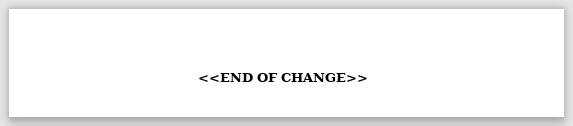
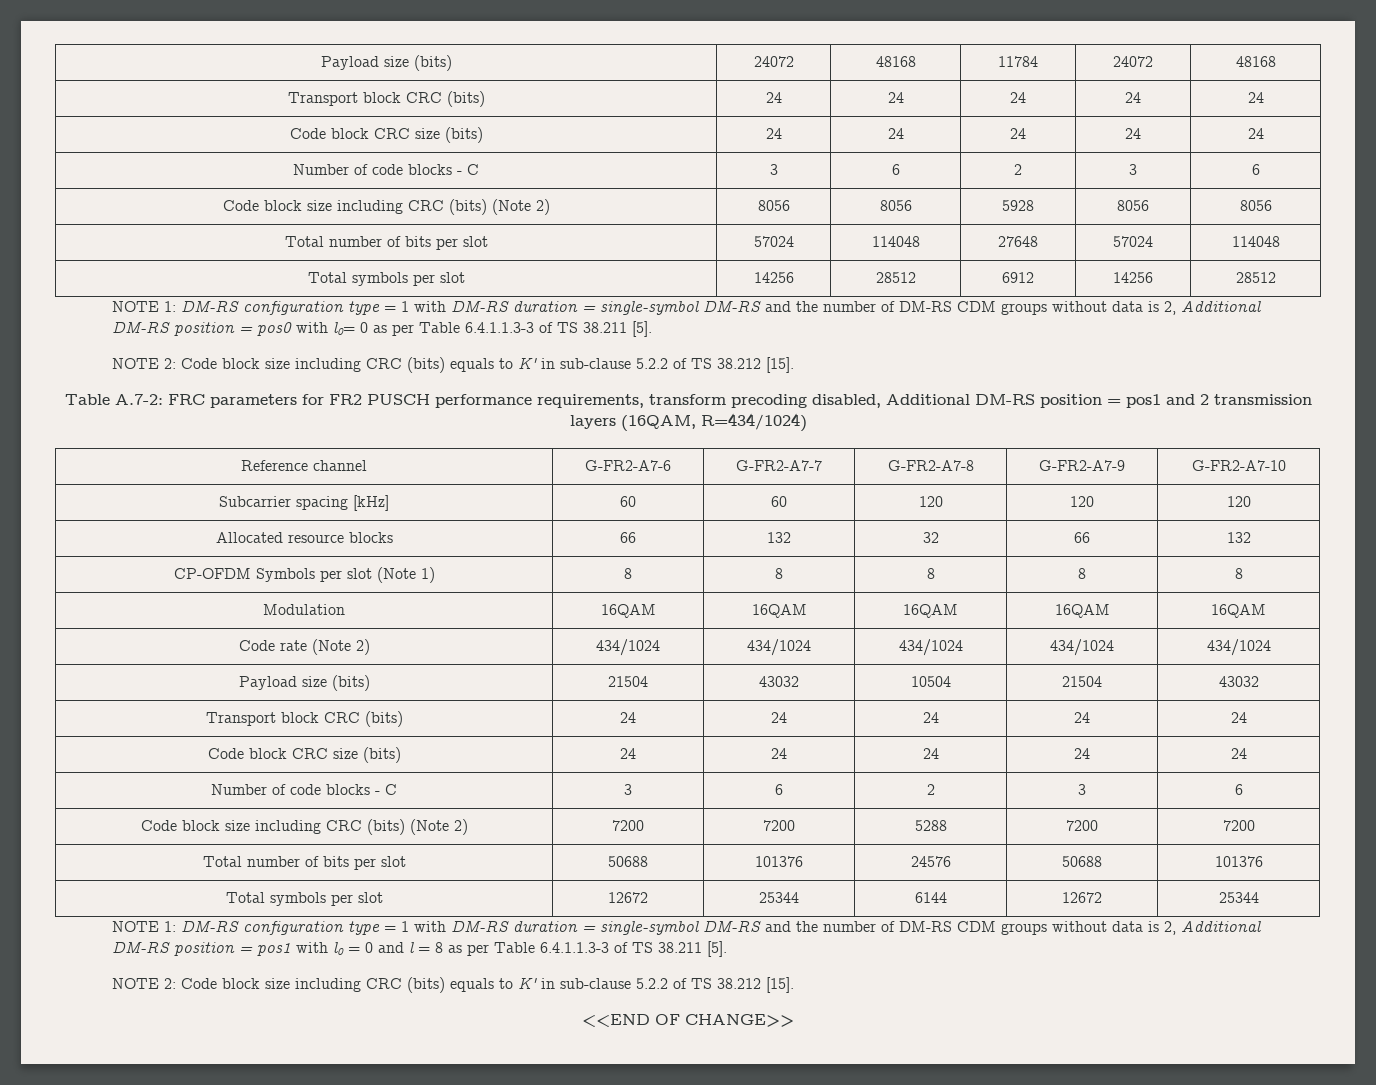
+ Payload size (bits) | 24072 | 48168 | 11784 | 24072 | 48168
+ Transport block CRC (bits) | 24 | 24 | 24 | 24 | 24
+ Code block CRC size (bits) | 24 | 24 | 24 | 24 | 24
+ Number of code blocks - C | 3 | 6 | 2 | 3 | 6
+ Code block size including CRC (bits) (Note 2) | 8056 | 8056 | 5928 | 8056 | 8056
+ Total number of bits per slot | 57024 | 114048 | 27648 | 57024 | 114048
+ Total symbols per slot | 14256 | 28512 | 6912 | 14256 | 28512
+ NOTE 1: DM-RS configuration type = 1 with DM-RS duration = single-symbol DM-RS and the number of DM-RS CDM groups without data is 2, Additional DM-RS position = pos0 with l0= 0 as per Table 6.4.1.1.3-3 of TS 38.211 [5].
+ NOTE 2: Code block size including CRC (bits) equals to K' in sub-clause 5.2.2 of TS 38.212 [15].
+ Table A.7-2: FRC parameters for FR2 PUSCH performance requirements, transform precoding disabled, Additional DM-RS position = pos1 and 2 transmission layers (16QAM, R=434/1024)
+ Reference channel | G-FR2-A7-6 | G-FR2-A7-7 | G-FR2-A7-8 | G-FR2-A7-9 | G-FR2-A7-10
+ Subcarrier spacing [kHz] | 60 | 60 | 120 | 120 | 120
+ Allocated resource blocks | 66 | 132 | 32 | 66 | 132
+ CP-OFDM Symbols per slot (Note 1) | 8 | 8 | 8 | 8 | 8
+ Modulation | 16QAM | 16QAM | 16QAM | 16QAM | 16QAM
+ Code rate (Note 2) | 434/1024 | 434/1024 | 434/1024 | 434/1024 | 434/1024
+ Payload size (bits) | 21504 | 43032 | 10504 | 21504 | 43032
+ Transport block CRC (bits) | 24 | 24 | 24 | 24 | 24
+ Code block CRC size (bits) | 24 | 24 | 24 | 24 | 24
+ Number of code blocks - C | 3 | 6 | 2 | 3 | 6
+ Code block size including CRC (bits) (Note 2) | 7200 | 7200 | 5288 | 7200 | 7200
+ Total number of bits per slot | 50688 | 101376 | 24576 | 50688 | 101376
+ Total symbols per slot | 12672 | 25344 | 6144 | 12672 | 25344
+ NOTE 1: DM-RS configuration type = 1 with DM-RS duration = single-symbol DM-RS and the number of DM-RS CDM groups without data is 2, Additional DM-RS position = pos1 with l0 = 0 and l = 8 as per Table 6.4.1.1.3-3 of TS 38.211 [5].
+ NOTE 2: Code block size including CRC (bits) equals to K' in sub-clause 5.2.2 of TS 38.212 [15].

